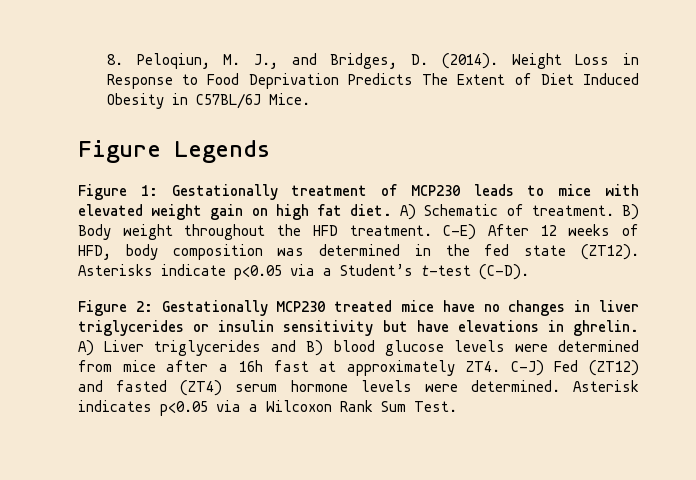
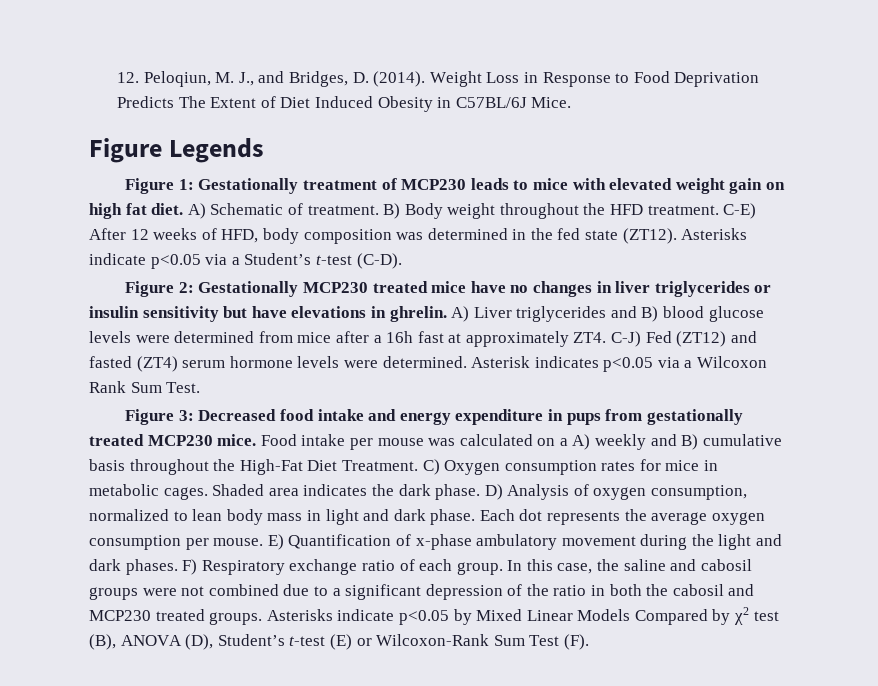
- 8. Peloqiun, M. J., and Bridges, D. (2014).
+ 12. Peloqiun, M. J., and Bridges, D. (2014).
+ Figure 3: Decreased food intake and energy expenditure in pups from gestationally treated MCP230 mice. Food intake per mouse was calculated on a A) weekly and B) cumulative basis throughout the High-Fat Diet Treatment. C) Oxygen consumption rates for mice in metabolic cages. Shaded area indicates the dark phase. D) Analysis of oxygen consumption, normalized to lean body mass in light and dark phase. Each dot represents the average oxygen consumption per mouse. E) Quantification of x-phase ambulatory movement during the light and dark phases. F) Respiratory exchange ratio of each group. In this case, the saline and cabosil groups were not combined due to a significant depression of the ratio in both the cabosil and MCP230 treated groups. Asterisks indicate p<0.05 by Mixed Linear Models Compared by χ2 test (B), ANOVA (D), Student’s t-test (E) or Wilcoxon-Rank Sum Test (F).

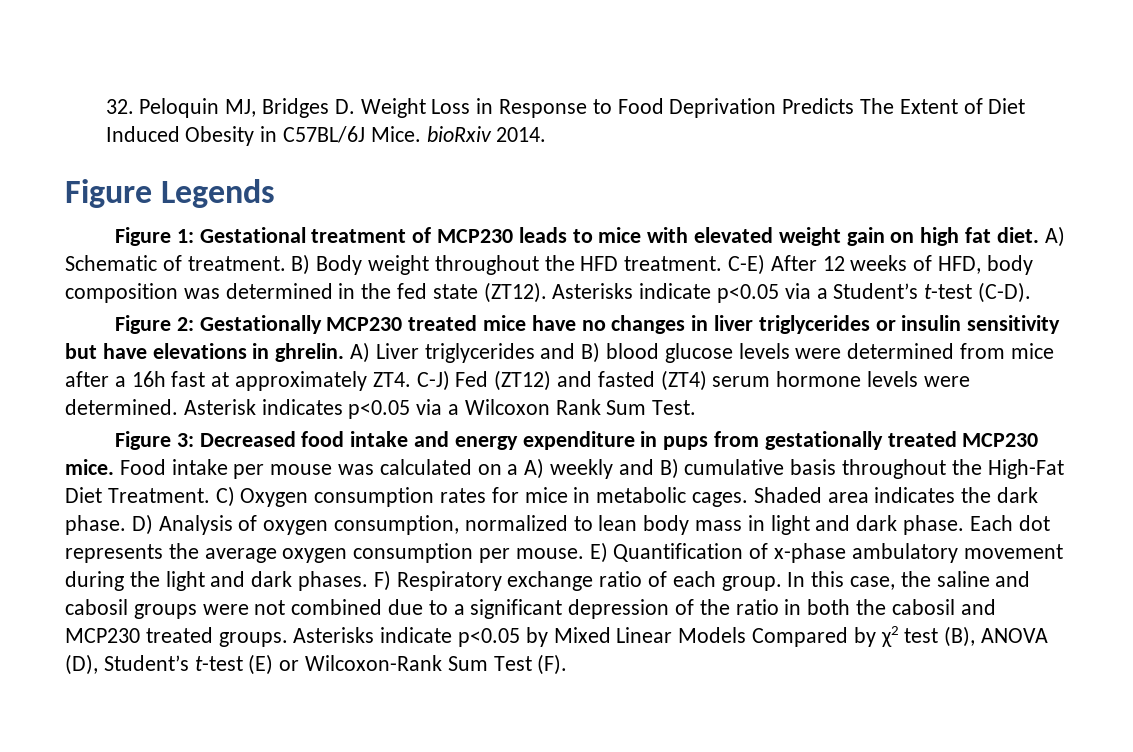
- 12. Peloqiun, M. J., and Bridges, D. (2014). Weight Loss in Response to Food Deprivation Predicts The Extent of Diet Induced Obesity in C57BL/6J Mice.
+ 32. Peloquin MJ, Bridges D. Weight Loss in Response to Food Deprivation Predicts The Extent of Diet Induced Obesity in C57BL/6J Mice. bioRxiv 2014.
- Figure 1: Gestationally treatment of MCP230 leads to mice with elevated weight gain on high fat diet.
+ Figure 1: Gestational treatment of MCP230 leads to mice with elevated weight gain on high fat diet.

